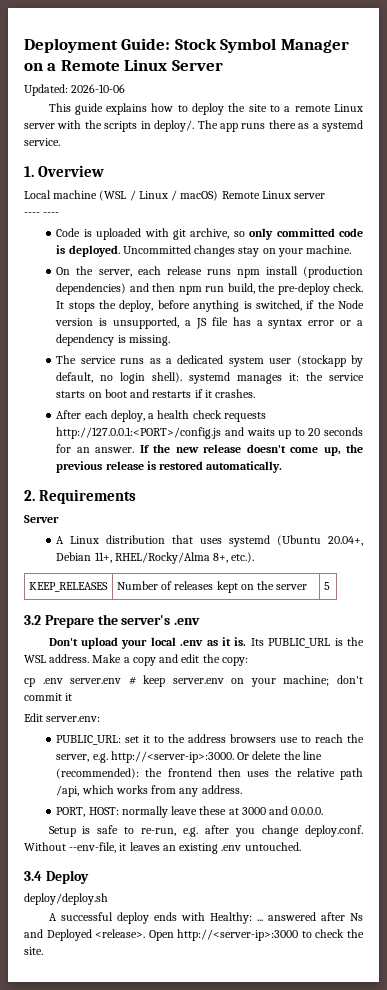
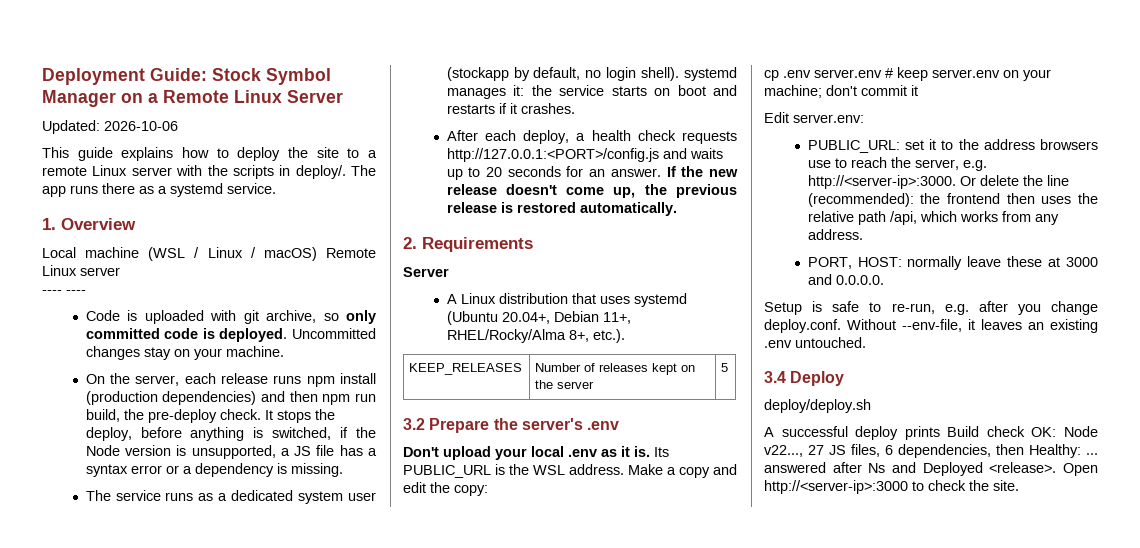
- A successful deploy ends with Healthy: ... answered after Ns and Deployed <release>.
+ A successful deploy prints Build check OK: Node v22..., 27 JS files, 6 dependencies, then Healthy: ... answered after Ns and Deployed <release>.

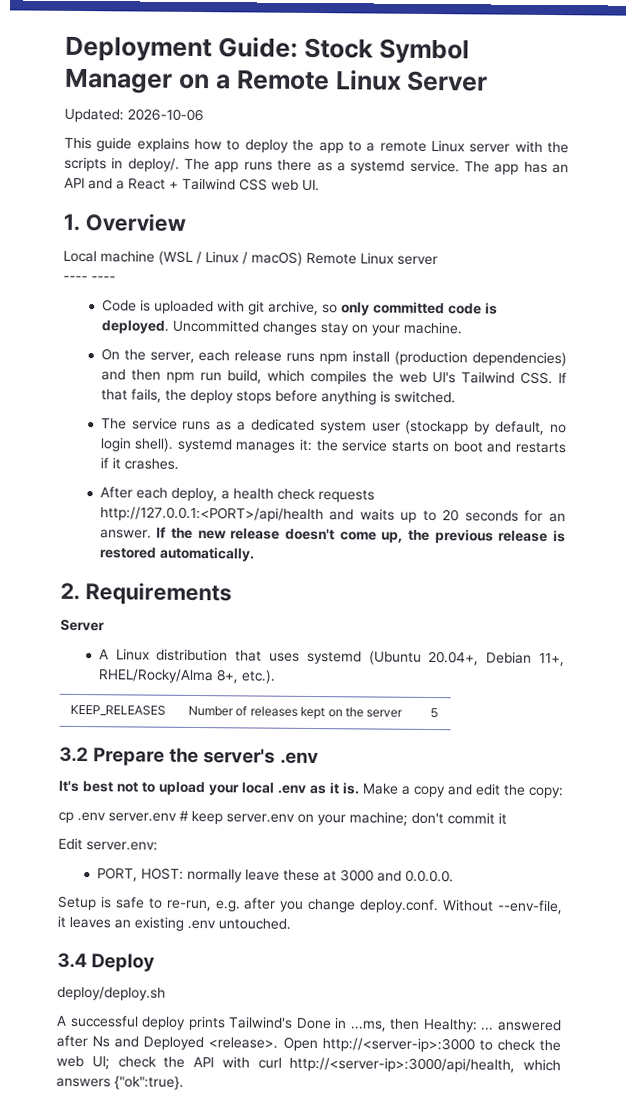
- This guide explains how to deploy the site to a remote Linux server with the scripts in deploy/.
+ This guide explains how to deploy the app to a remote Linux server with the scripts in deploy/.
+ The app has an API and a React + Tailwind CSS web UI.
- On the server, each release runs npm install (production dependencies) and then npm run build, the pre-deploy check. It stops the deploy, before anything is switched, if the Node version is unsupported, a JS file has a syntax error or a dependency is missing.
+ On the server, each release runs npm install (production dependencies) and then npm run build, which compiles the web UI's Tailwind CSS. If that fails, the deploy stops before anything is switched.
- After each deploy, a health check requests http://127.0.0.1:<PORT>/config.js and waits up to 20 seconds for an answer.
+ After each deploy, a health check requests http://127.0.0.1:<PORT>/api/health and waits up to 20 seconds for an answer.
- Don't upload your local .env as it is.
+ It's best not to upload your local .env as it is.
- Its PUBLIC_URL is the WSL address.
- PUBLIC_URL: set it to the address browsers use to reach the server, e.g. http://<server-ip>:3000. Or delete the line (recommended): the frontend then uses the relative path /api, which works from any address.
- A successful deploy prints Build check OK: Node v22..., 27 JS files, 6 dependencies, then Healthy: ... answered after Ns and Deployed <release>.
+ A successful deploy prints Tailwind's Done in ...ms, then Healthy: ... answered after Ns and Deployed <release>.
- Open http://<server-ip>:3000 to check the site.
+ Open http://<server-ip>:3000 to check the web UI; check the API with curl http://<server-ip>:3000/api/health, which answers {"ok":true}.

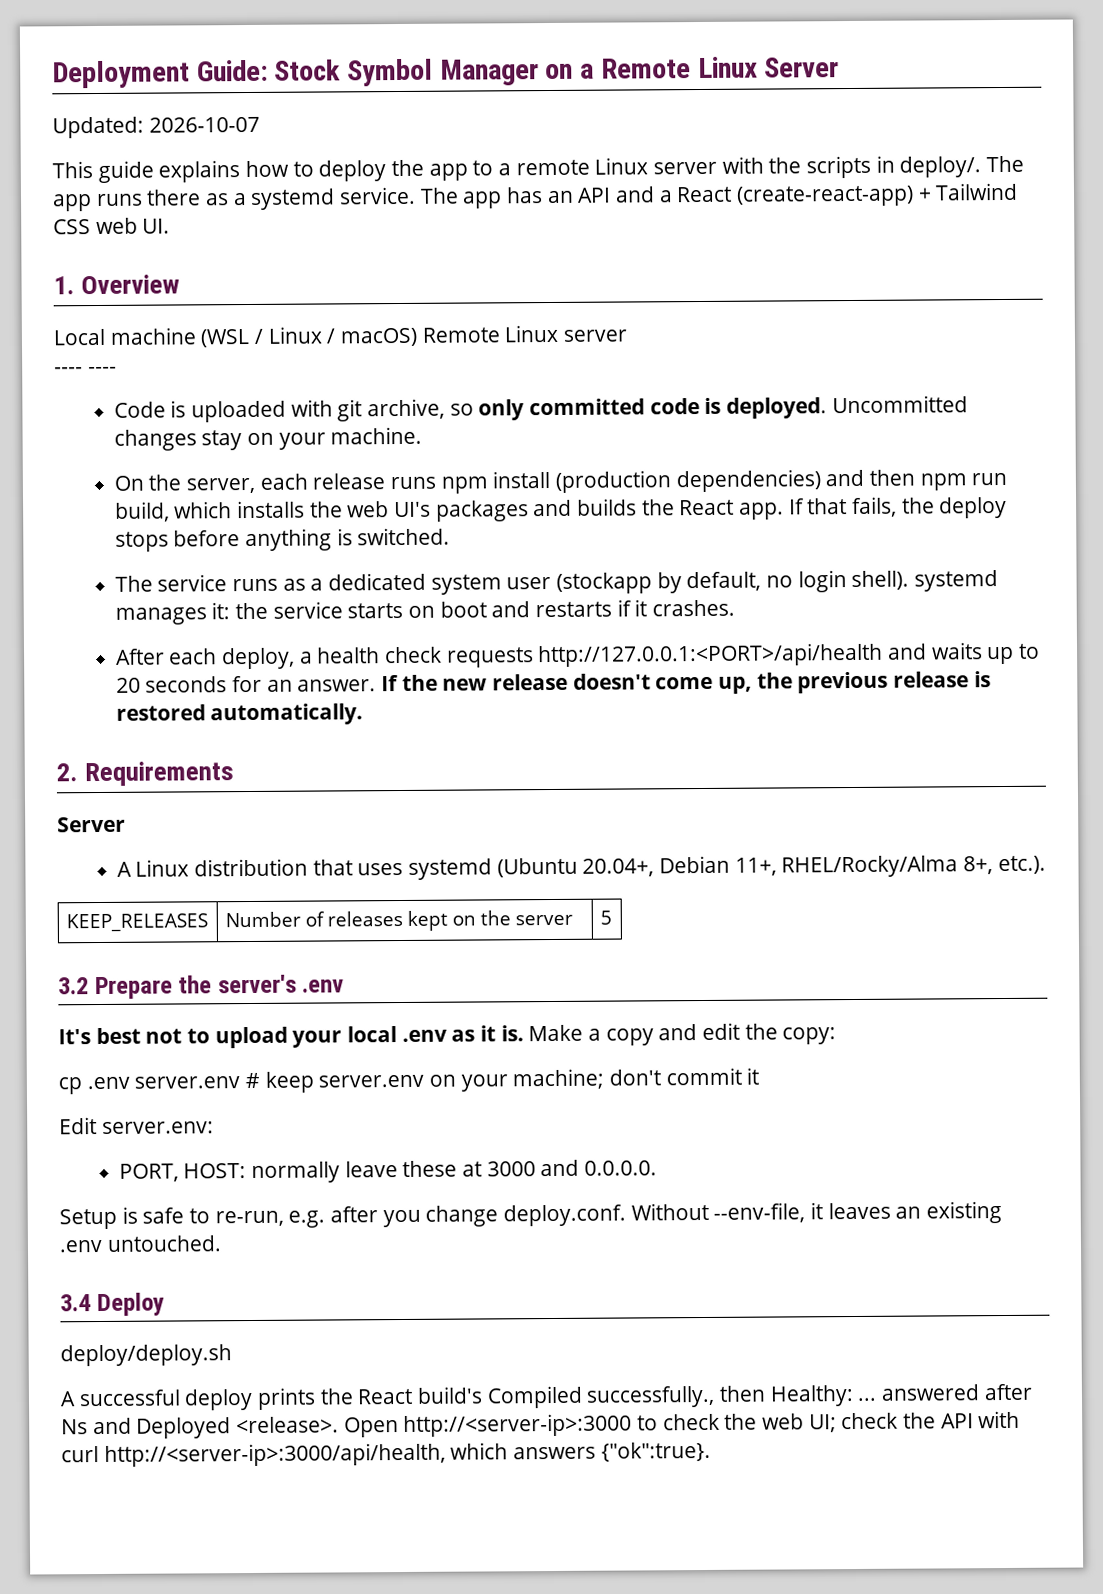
- Updated: 2026-10-06
+ Updated: 2026-10-07
- The app has an API and a React + Tailwind CSS web UI.
+ The app has an API and a React (create-react-app) + Tailwind CSS web UI.
- On the server, each release runs npm install (production dependencies) and then npm run build, which compiles the web UI's Tailwind CSS. If that fails, the deploy stops before anything is switched.
+ On the server, each release runs npm install (production dependencies) and then npm run build, which installs the web UI's packages and builds the React app. If that fails, the deploy stops before anything is switched.
- A successful deploy prints Tailwind's Done in ...ms, then Healthy: ... answered after Ns and Deployed <release>.
+ A successful deploy prints the React build's Compiled successfully., then Healthy: ... answered after Ns and Deployed <release>.

